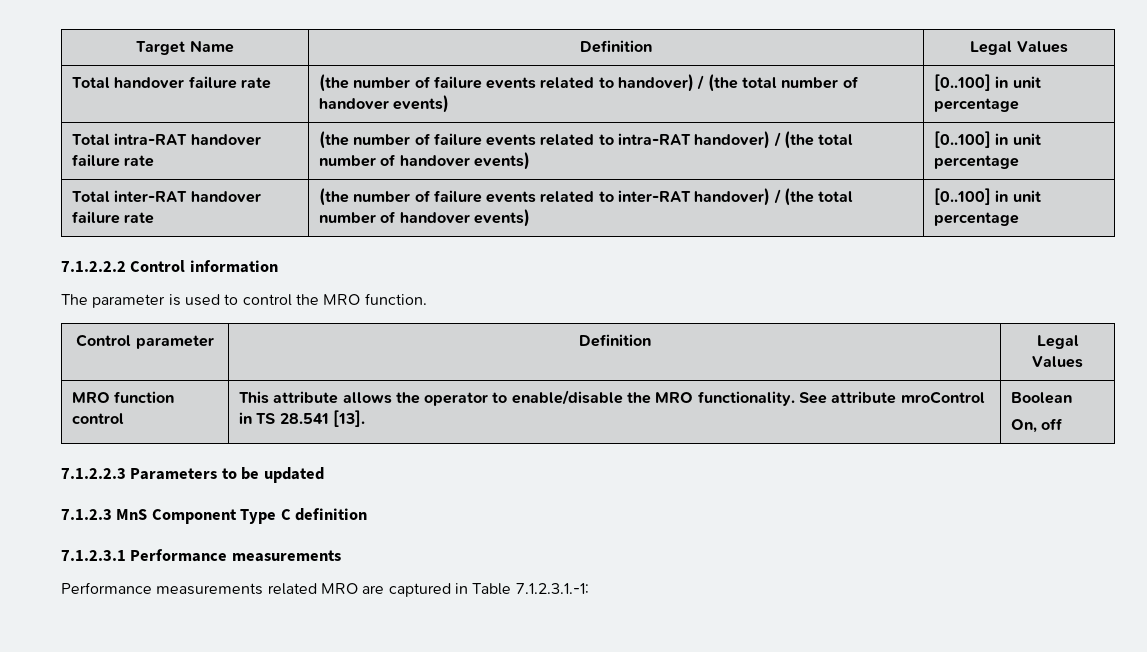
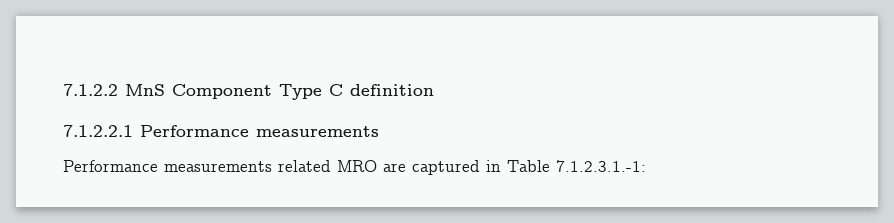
- Target Name | Definition | Legal Values
- Total handover failure rate | (the number of failure events related to handover) / (the total number of handover events) | [0..100] in unit percentage
- Total intra-RAT handover failure rate | (the number of failure events related to intra-RAT handover) / (the total number of handover events) | [0..100] in unit percentage
- Total inter-RAT handover failure rate | (the number of failure events related to inter-RAT handover) / (the total number of handover events) | [0..100] in unit percentage
- 7.1.2.2.2 Control information
- The parameter is used to control the MRO function.
- Control parameter | Definition | Legal Values
- MRO function control | This attribute allows the operator to enable/disable the MRO functionality. See attribute mroControl in TS 28.541 [13]. | Boolean
- On, off
- 7.1.2.2.3 Parameters to be updated
- 7.1.2.3 MnS Component Type C definition
+ 7.1.2.2 MnS Component Type C definition
- 7.1.2.3.1 Performance measurements
+ 7.1.2.2.1 Performance measurements

